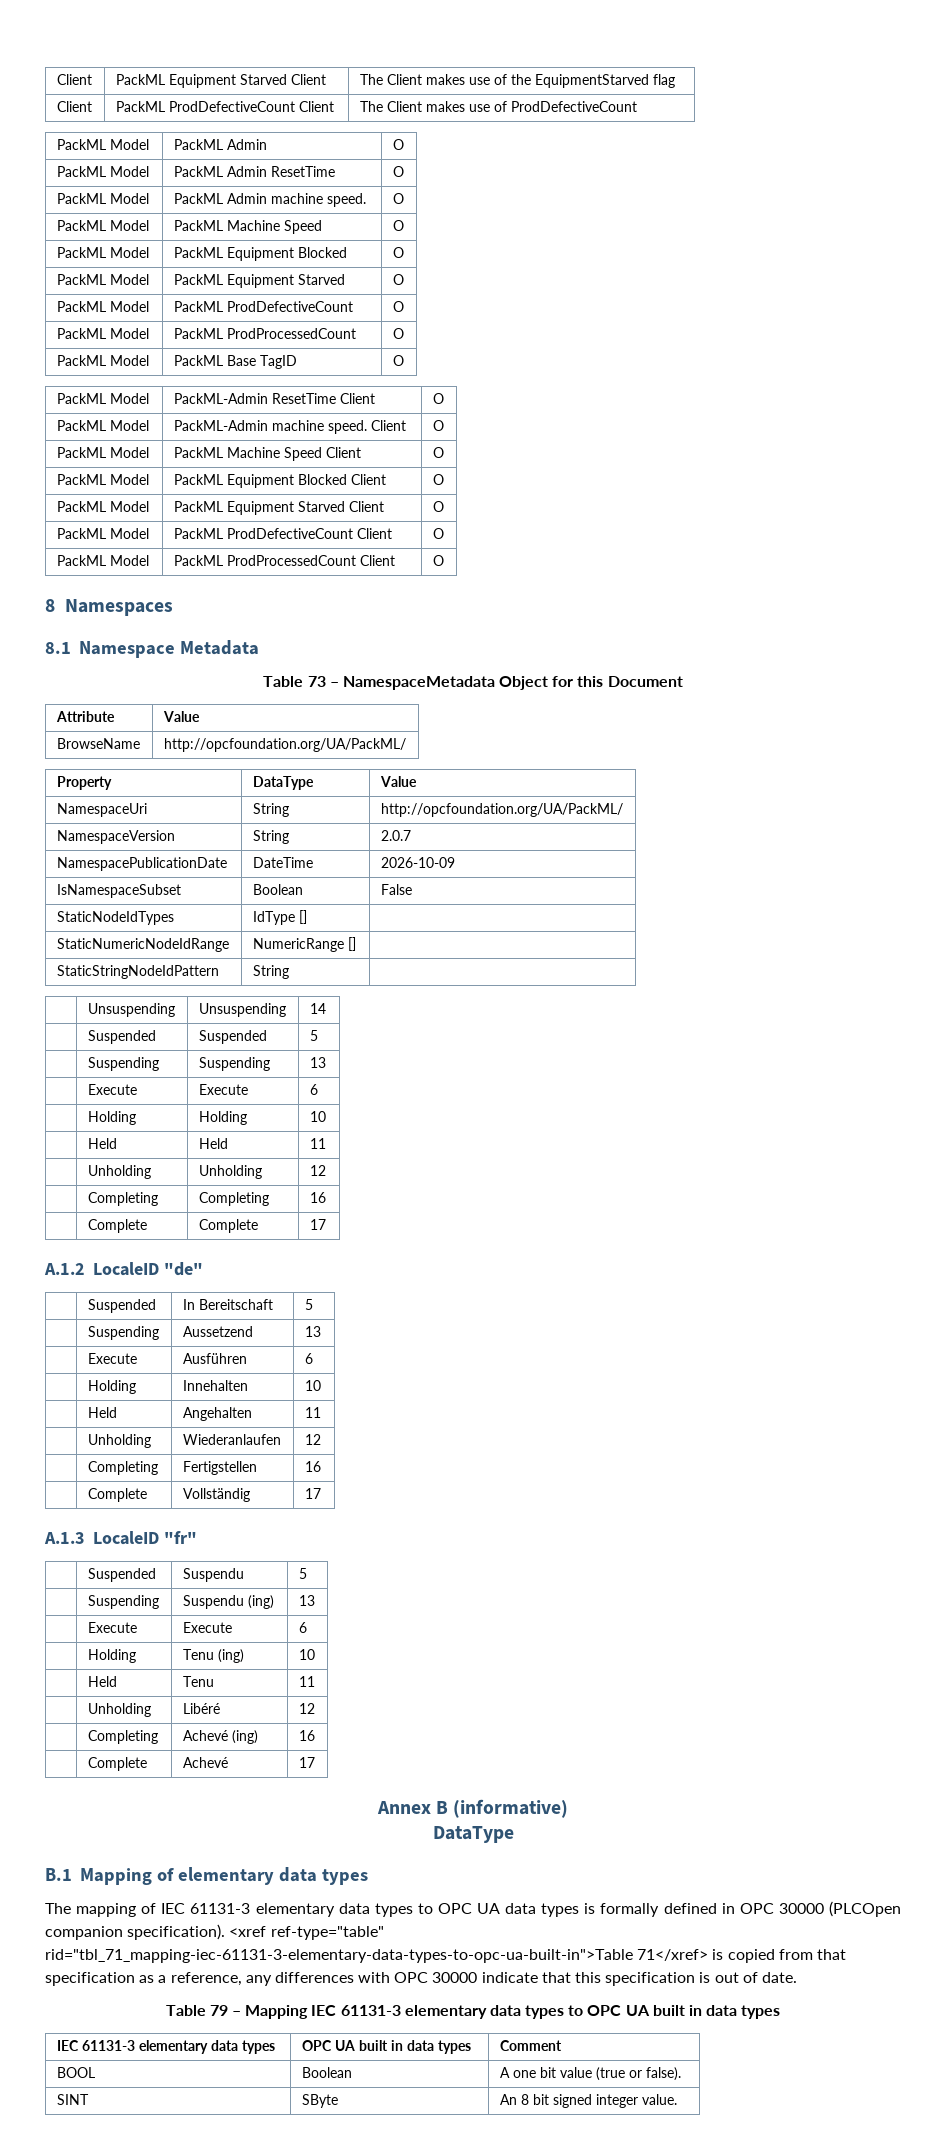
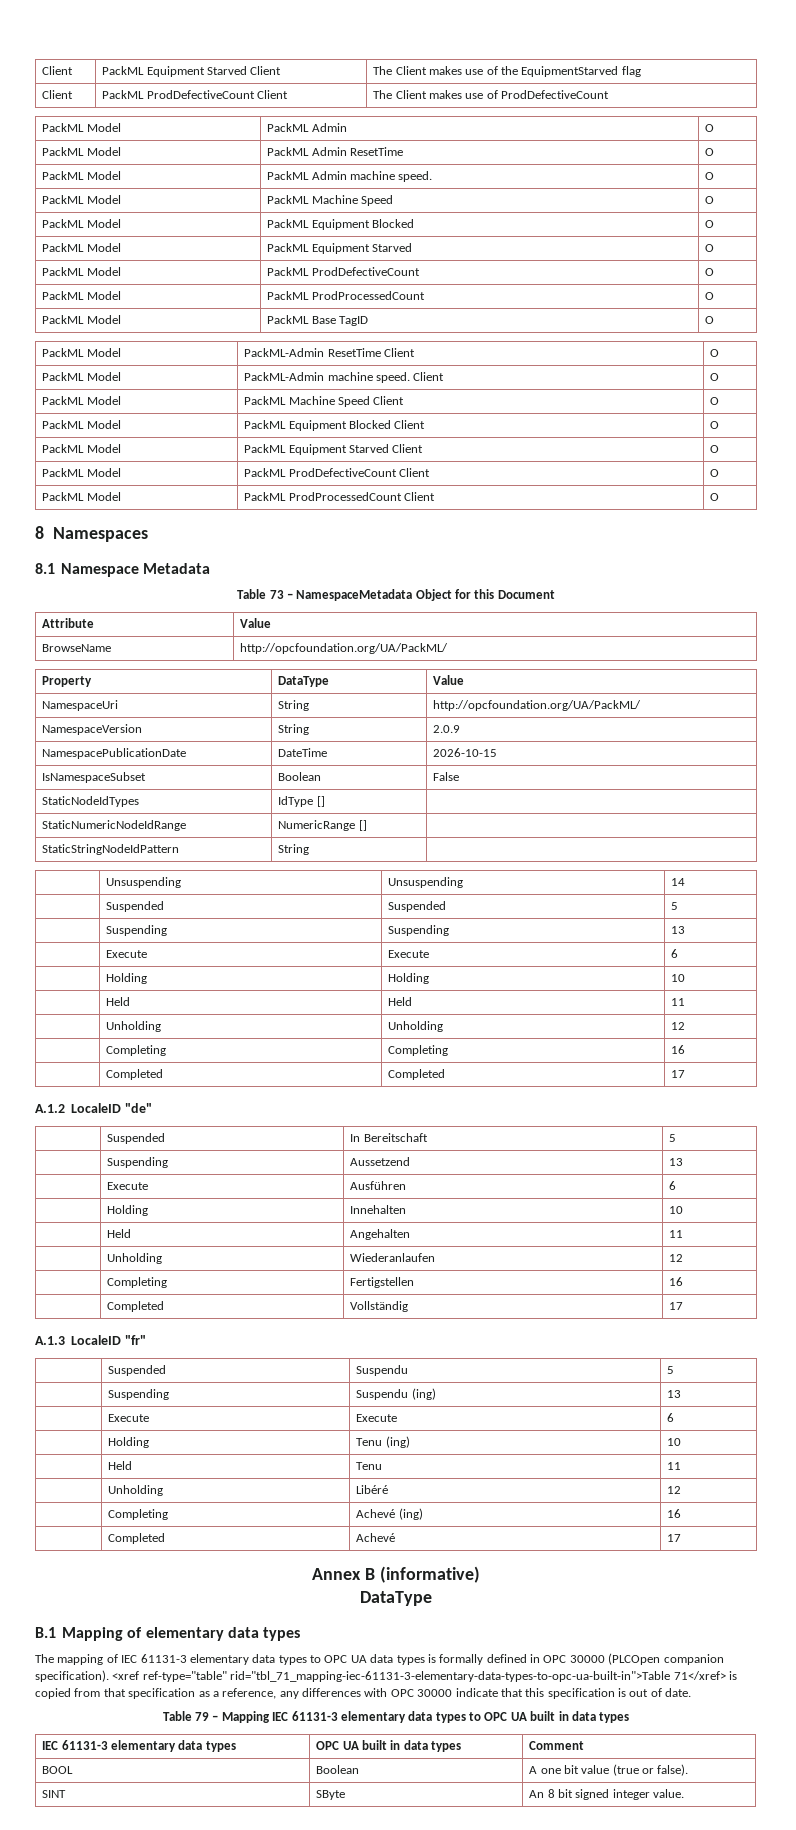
- NamespaceVersion | String | 2.0.7
+ NamespaceVersion | String | 2.0.9
- NamespacePublicationDate | DateTime | 2026-10-09
+ NamespacePublicationDate | DateTime | 2026-10-15
- | Complete | Complete | 17
+ | Completed | Completed | 17
- | Complete | Vollständig | 17
+ | Completed | Vollständig | 17
- | Complete | Achevé | 17
+ | Completed | Achevé | 17

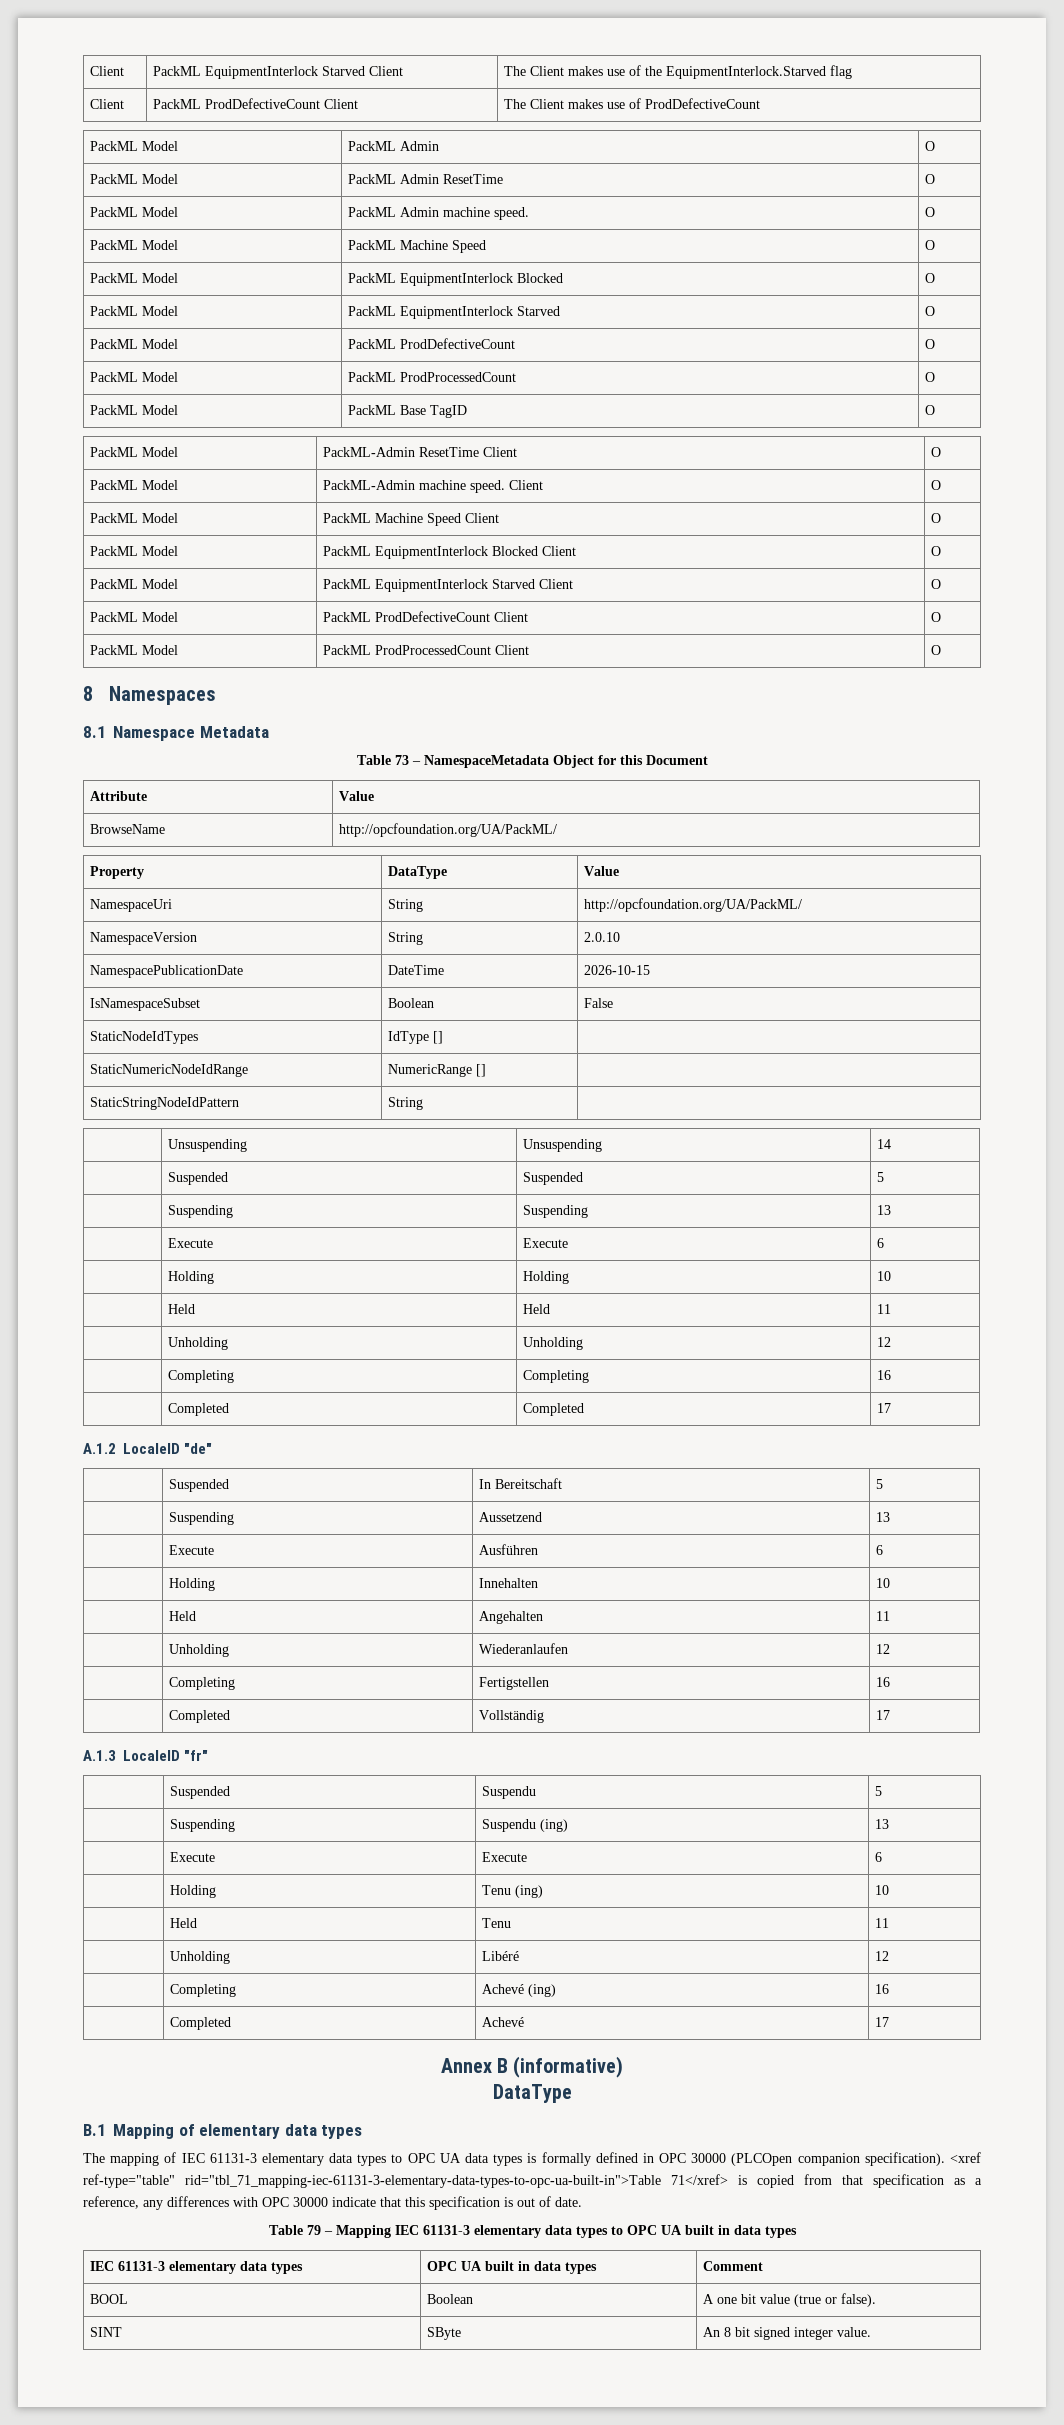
- Client | PackML Equipment Starved Client | The Client makes use of the EquipmentStarved flag
+ Client | PackML EquipmentInterlock Starved Client | The Client makes use of the EquipmentInterlock.Starved flag
- PackML Model | PackML Equipment Blocked | O
+ PackML Model | PackML EquipmentInterlock Blocked | O
- PackML Model | PackML Equipment Starved | O
+ PackML Model | PackML EquipmentInterlock Starved | O
- PackML Model | PackML Equipment Blocked Client | O
+ PackML Model | PackML EquipmentInterlock Blocked Client | O
- PackML Model | PackML Equipment Starved Client | O
+ PackML Model | PackML EquipmentInterlock Starved Client | O
- NamespaceVersion | String | 2.0.9
+ NamespaceVersion | String | 2.0.10

